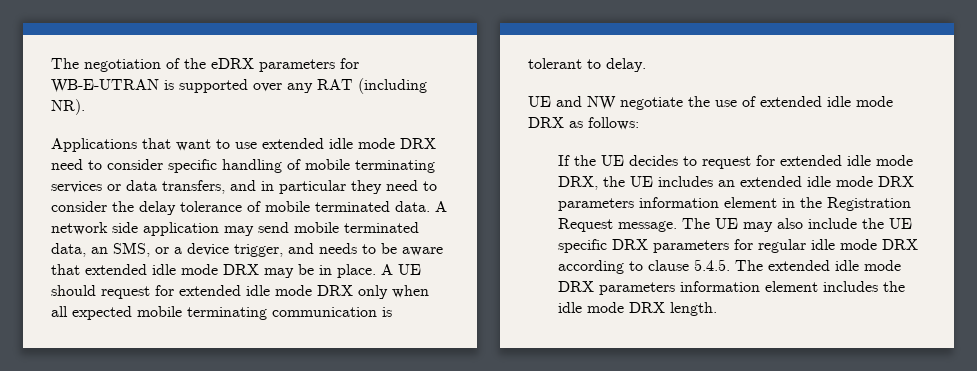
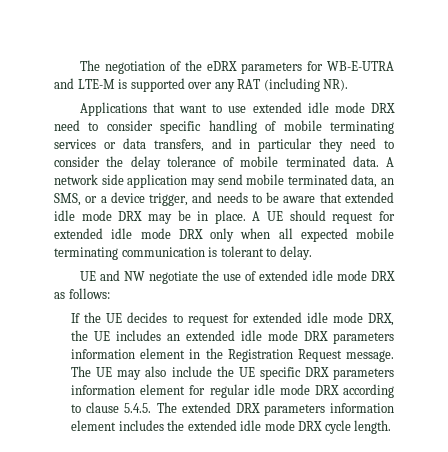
- The negotiation of the eDRX parameters for WB-E-UTRAN is supported over any RAT (including NR).
+ The negotiation of the eDRX parameters for WB-E-UTRA and LTE-M is supported over any RAT (including NR).
- The UE may also include the UE specific DRX parameters for regular idle mode DRX according to clause 5.4.5. The extended idle mode DRX parameters information element includes the idle mode DRX length.
+ The UE may also include the UE specific DRX parameters information element for regular idle mode DRX according to clause 5.4.5. The extended DRX parameters information element includes the extended idle mode DRX cycle length.

